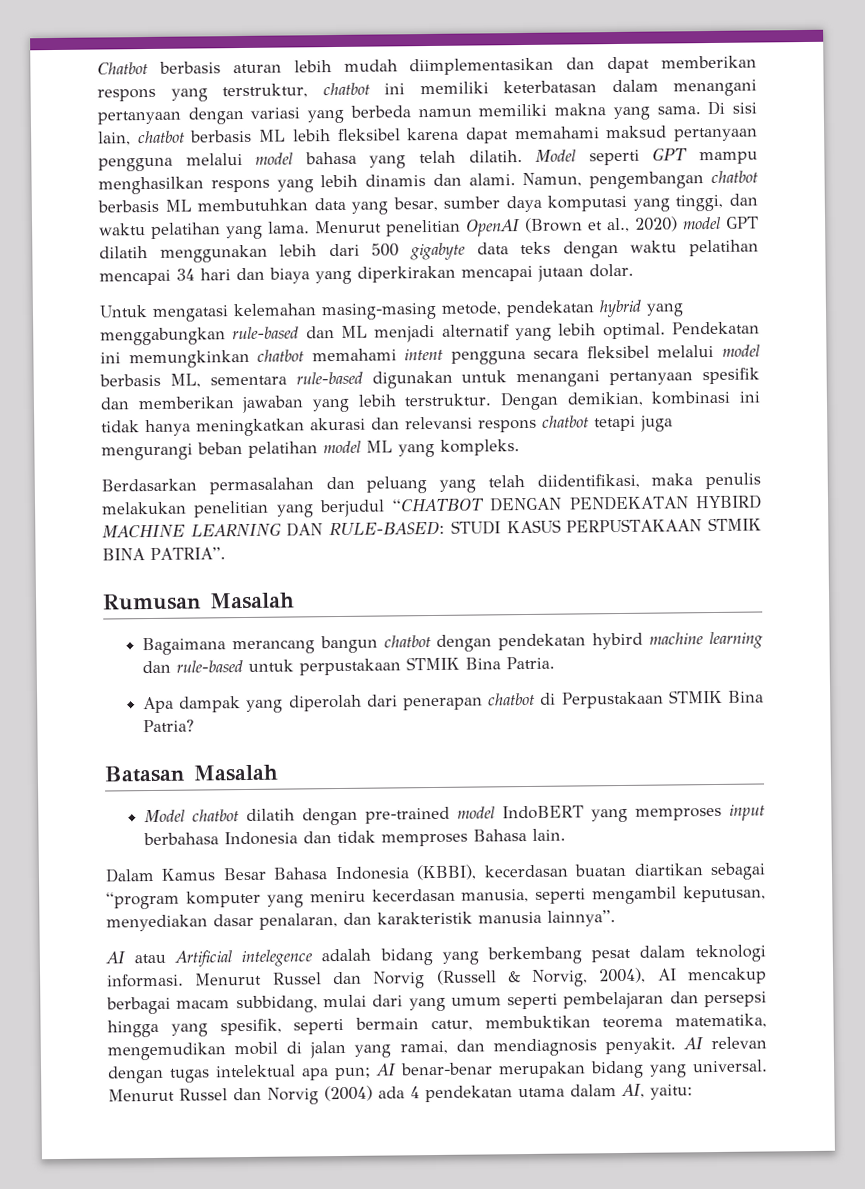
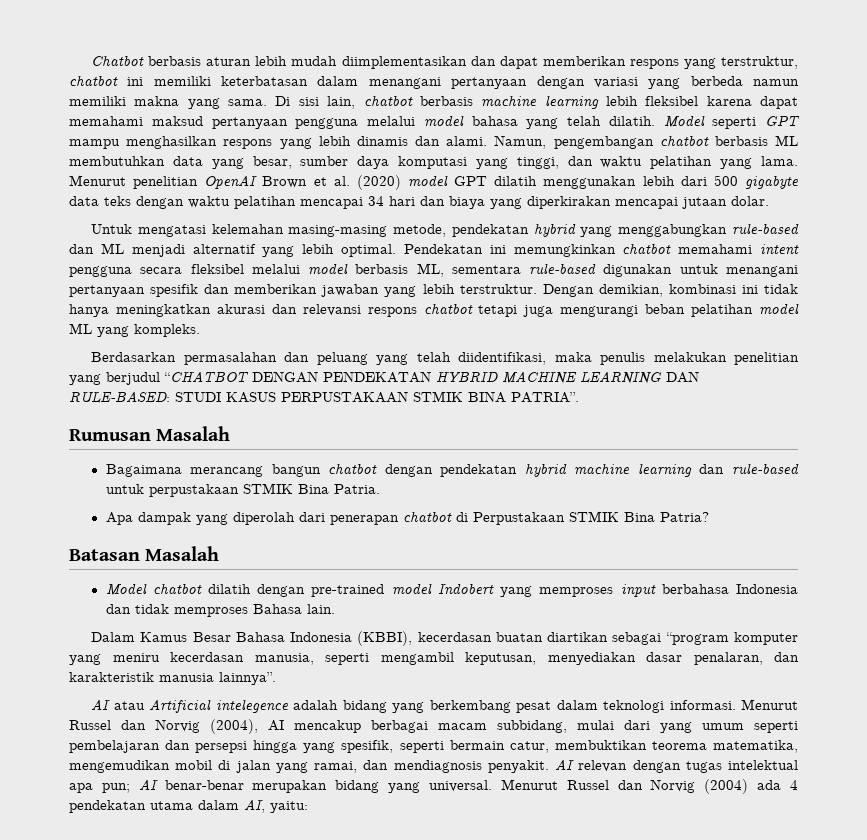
- Di sisi lain, chatbot berbasis ML lebih fleksibel karena dapat memahami maksud pertanyaan pengguna melalui model bahasa yang telah dilatih.
+ Di sisi lain, chatbot berbasis machine learning lebih fleksibel karena dapat memahami maksud pertanyaan pengguna melalui model bahasa yang telah dilatih.
- Menurut penelitian OpenAI (Brown et al., 2020) model GPT dilatih menggunakan lebih dari 500 gigabyte data teks dengan waktu pelatihan mencapai 34 hari dan biaya yang diperkirakan mencapai jutaan dolar.
+ Menurut penelitian OpenAI Brown et al. (2020) model GPT dilatih menggunakan lebih dari 500 gigabyte data teks dengan waktu pelatihan mencapai 34 hari dan biaya yang diperkirakan mencapai jutaan dolar.
- Berdasarkan permasalahan dan peluang yang telah diidentifikasi, maka penulis melakukan penelitian yang berjudul “CHATBOT DENGAN PENDEKATAN HYBIRD MACHINE LEARNING DAN RULE-BASED: STUDI KASUS PERPUSTAKAAN STMIK BINA PATRIA”.
+ Berdasarkan permasalahan dan peluang yang telah diidentifikasi, maka penulis melakukan penelitian yang berjudul “CHATBOT DENGAN PENDEKATAN HYBRID MACHINE LEARNING DAN RULE-BASED: STUDI KASUS PERPUSTAKAAN STMIK BINA PATRIA”.
- Bagaimana merancang bangun chatbot dengan pendekatan hybird machine learning dan rule-based untuk perpustakaan STMIK Bina Patria.
+ Bagaimana merancang bangun chatbot dengan pendekatan hybrid machine learning dan rule-based untuk perpustakaan STMIK Bina Patria.
- Model chatbot dilatih dengan pre-trained model IndoBERT yang memproses input berbahasa Indonesia dan tidak memproses Bahasa lain.
+ Model chatbot dilatih dengan pre-trained model Indobert yang memproses input berbahasa Indonesia dan tidak memproses Bahasa lain.
- Menurut Russel dan Norvig (Russell & Norvig, 2004), AI mencakup berbagai macam subbidang, mulai dari yang umum seperti pembelajaran dan persepsi hingga yang spesifik, seperti bermain catur, membuktikan teorema matematika, mengemudikan mobil di jalan yang ramai, dan mendiagnosis penyakit.
+ Menurut Russel dan Norvig (2004), AI mencakup berbagai macam subbidang, mulai dari yang umum seperti pembelajaran dan persepsi hingga yang spesifik, seperti bermain catur, membuktikan teorema matematika, mengemudikan mobil di jalan yang ramai, dan mendiagnosis penyakit.

